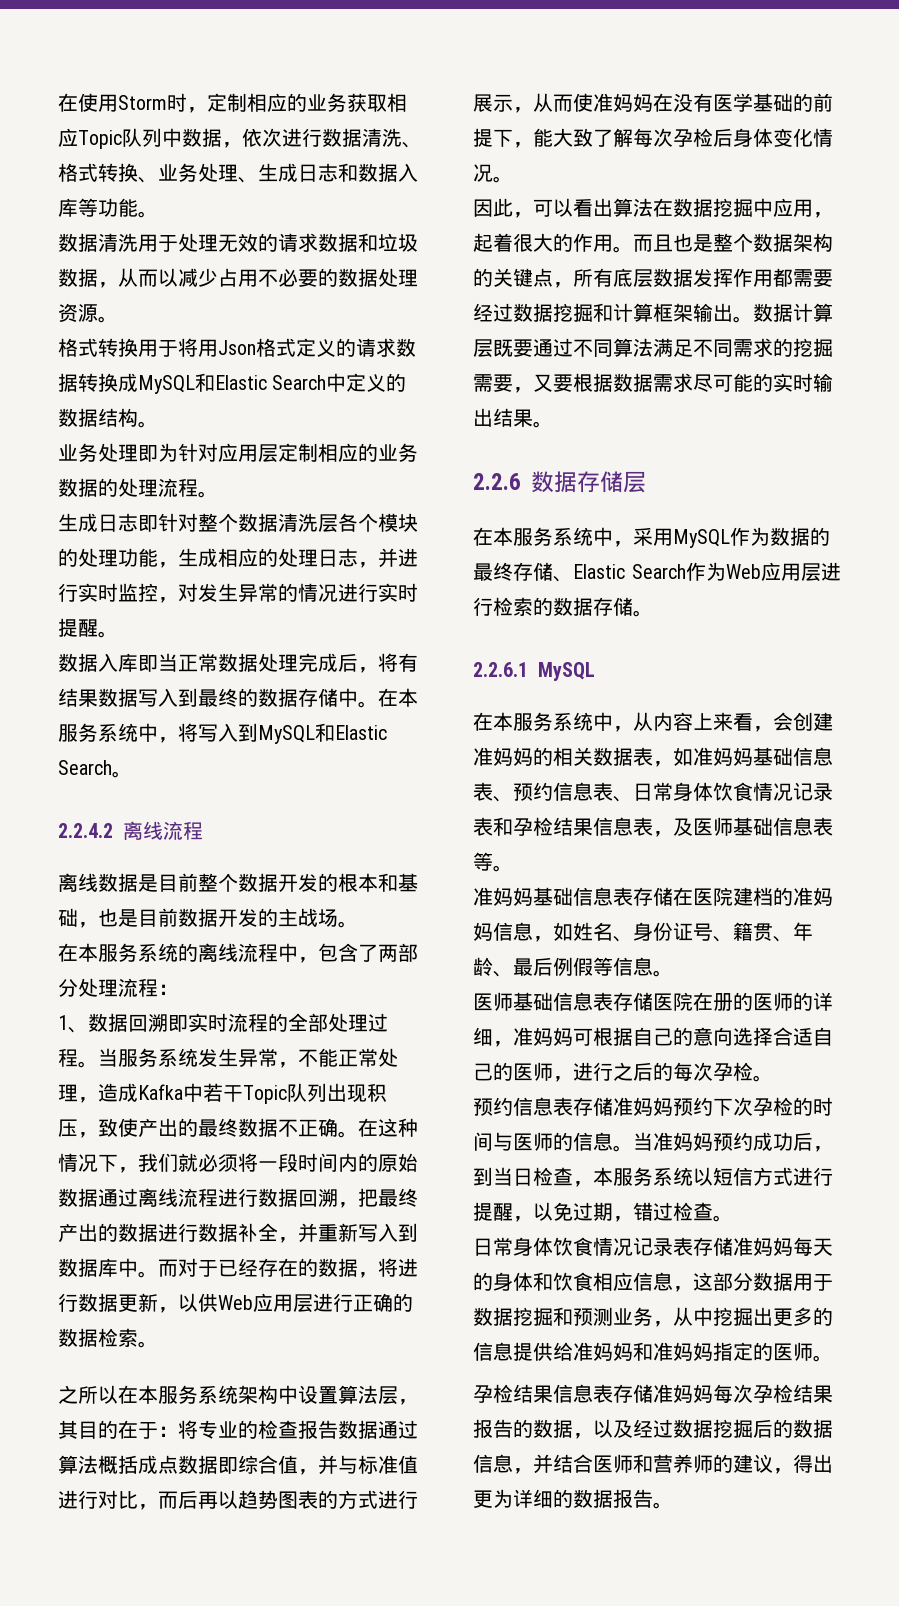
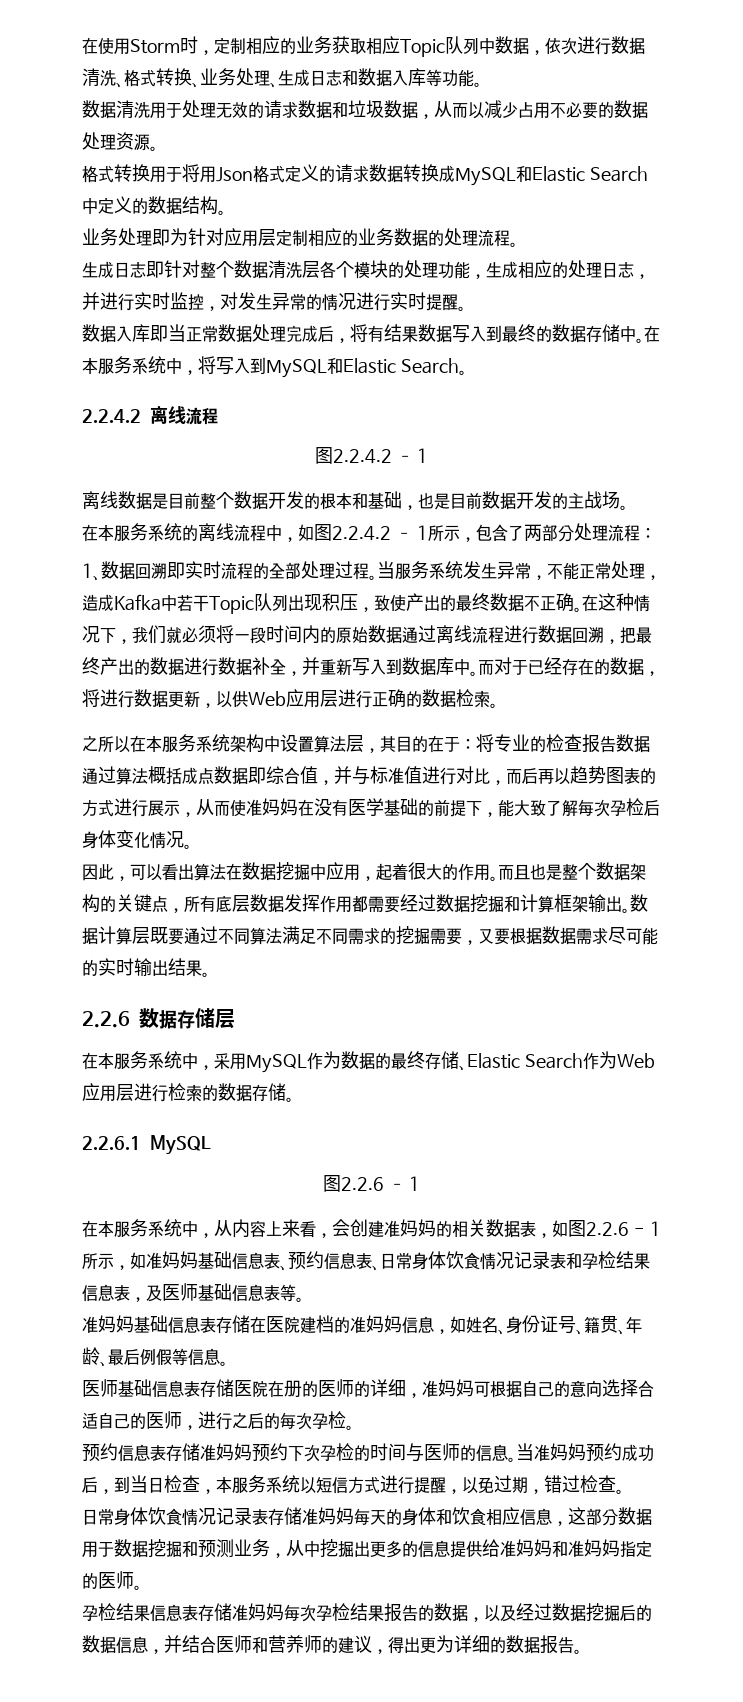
  2.2.4.2离线流程
+ 图2.2.4.2 – 1
- 在本服务系统的离线流程中，包含了两部分处理流程：
+ 在本服务系统的离线流程中，如图2.2.4.2 – 1所示，包含了两部分处理流程：
  2.2.6.1 MySQL
+ 图2.2.6 – 1
- 在本服务系统中，从内容上来看，会创建准妈妈的相关数据表，如准妈妈基础信息表、预约信息表、日常身体饮食情况记录表和孕检结果信息表，及医师基础信息表等。
+ 在本服务系统中，从内容上来看，会创建准妈妈的相关数据表，如图2.2.6 - 1所示，如准妈妈基础信息表、预约信息表、日常身体饮食情况记录表和孕检结果信息表，及医师基础信息表等。

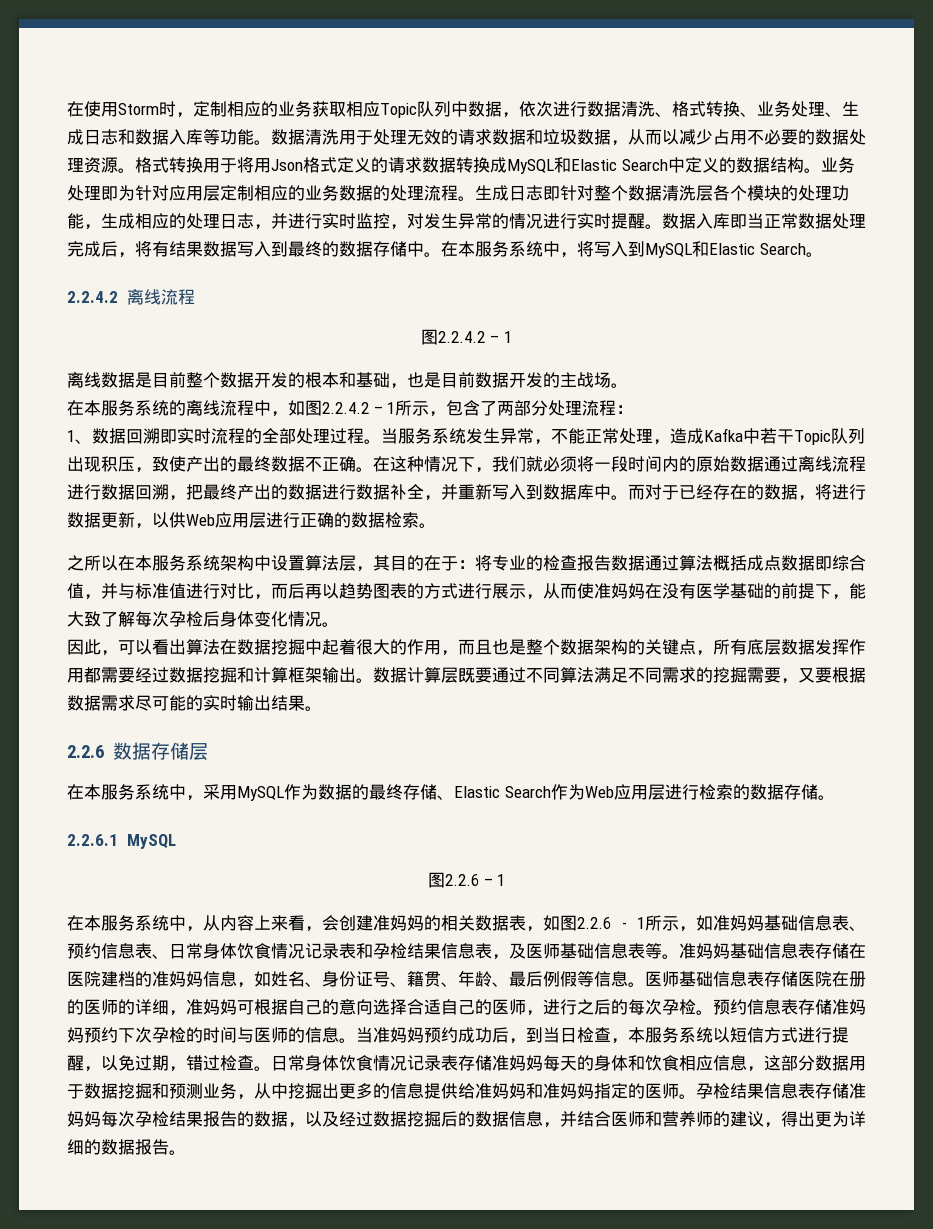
- 在使用Storm时，定制相应的业务获取相应Topic队列中数据，依次进行数据清洗、格式转换、业务处理、生成日志和数据入库等功能。
- 数据清洗用于处理无效的请求数据和垃圾数据，从而以减少占用不必要的数据处理资源。
- 格式转换用于将用Json格式定义的请求数据转换成MySQL和Elastic Search中定义的数据结构。
- 业务处理即为针对应用层定制相应的业务数据的处理流程。
- 生成日志即针对整个数据清洗层各个模块的处理功能，生成相应的处理日志，并进行实时监控，对发生异常的情况进行实时提醒。
- 数据入库即当正常数据处理完成后，将有结果数据写入到最终的数据存储中。
+ 在使用Storm时，定制相应的业务获取相应Topic队列中数据，依次进行数据清洗、格式转换、业务处理、生成日志和数据入库等功能。数据清洗用于处理无效的请求数据和垃圾数据，从而以减少占用不必要的数据处理资源。格式转换用于将用Json格式定义的请求数据转换成MySQL和Elastic Search中定义的数据结构。业务处理即为针对应用层定制相应的业务数据的处理流程。生成日志即针对整个数据清洗层各个模块的处理功能，生成相应的处理日志，并进行实时监控，对发生异常的情况进行实时提醒。数据入库即当正常数据处理完成后，将有结果数据写入到最终的数据存储中。
- 因此，可以看出算法在数据挖掘中应用，起着很大的作用。而且也是整个数据架构的关键点，所有底层数据发挥作用都需要经过数据挖掘和计算框架输出。
+ 因此，可以看出算法在数据挖掘中起着很大的作用，而且也是整个数据架构的关键点，所有底层数据发挥作用都需要经过数据挖掘和计算框架输出。
- 在本服务系统中，从内容上来看，会创建准妈妈的相关数据表，如图2.2.6 - 1所示，如准妈妈基础信息表、预约信息表、日常身体饮食情况记录表和孕检结果信息表，及医师基础信息表等。
- 准妈妈基础信息表存储在医院建档的准妈妈信息，如姓名、身份证号、籍贯、年龄、最后例假等信息。
- 医师基础信息表存储医院在册的医师的详细，准妈妈可根据自己的意向选择合适自己的医师，进行之后的每次孕检。
- 预约信息表存储准妈妈预约下次孕检的时间与医师的信息。
+ 在本服务系统中，从内容上来看，会创建准妈妈的相关数据表，如图2.2.6 - 1所示，如准妈妈基础信息表、预约信息表、日常身体饮食情况记录表和孕检结果信息表，及医师基础信息表等。准妈妈基础信息表存储在医院建档的准妈妈信息，如姓名、身份证号、籍贯、年龄、最后例假等信息。医师基础信息表存储医院在册的医师的详细，准妈妈可根据自己的意向选择合适自己的医师，进行之后的每次孕检。预约信息表存储准妈妈预约下次孕检的时间与医师的信息。
- 当准妈妈预约成功后，到当日检查，本服务系统以短信方式进行提醒，以免过期，错过检查。
- 日常身体饮食情况记录表存储准妈妈每天的身体和饮食相应信息，这部分数据用于数据挖掘和预测业务，从中挖掘出更多的信息提供给准妈妈和准妈妈指定的医师。
- 孕检结果信息表存储准妈妈每次孕检结果报告的数据，以及经过数据挖掘后的数据信息，并结合医师和营养师的建议，得出更为详细的数据报告。
+ 当准妈妈预约成功后，到当日检查，本服务系统以短信方式进行提醒，以免过期，错过检查。日常身体饮食情况记录表存储准妈妈每天的身体和饮食相应信息，这部分数据用于数据挖掘和预测业务，从中挖掘出更多的信息提供给准妈妈和准妈妈指定的医师。孕检结果信息表存储准妈妈每次孕检结果报告的数据，以及经过数据挖掘后的数据信息，并结合医师和营养师的建议，得出更为详细的数据报告。

